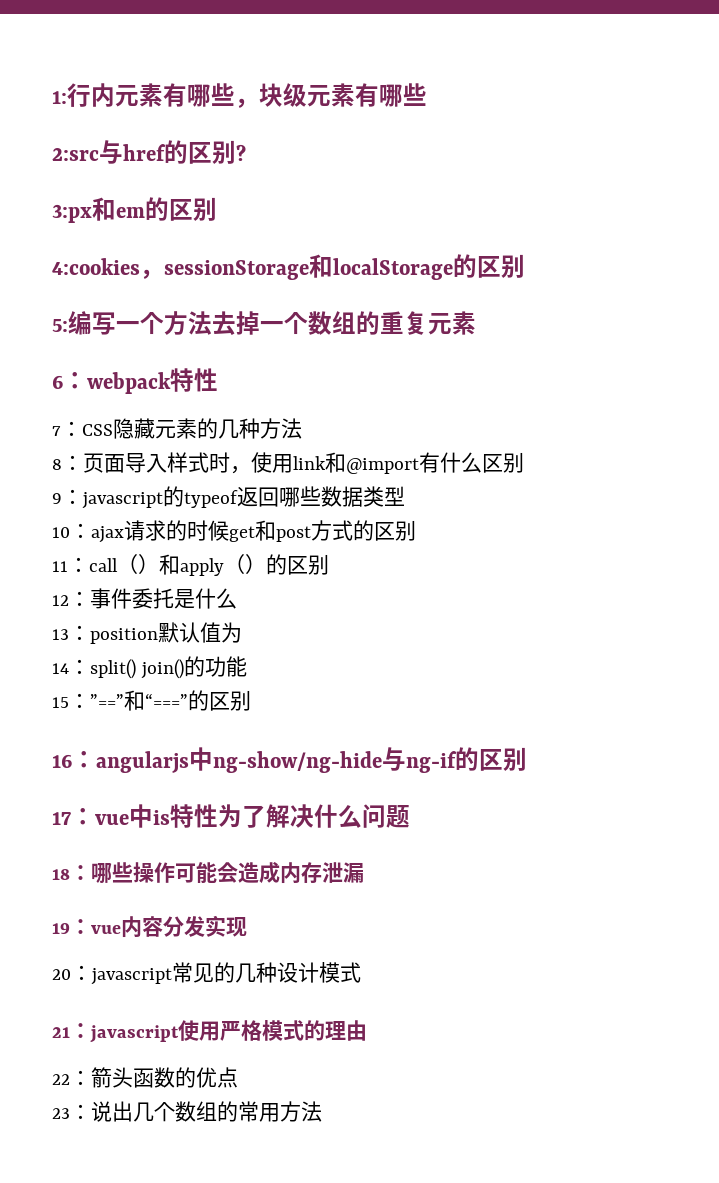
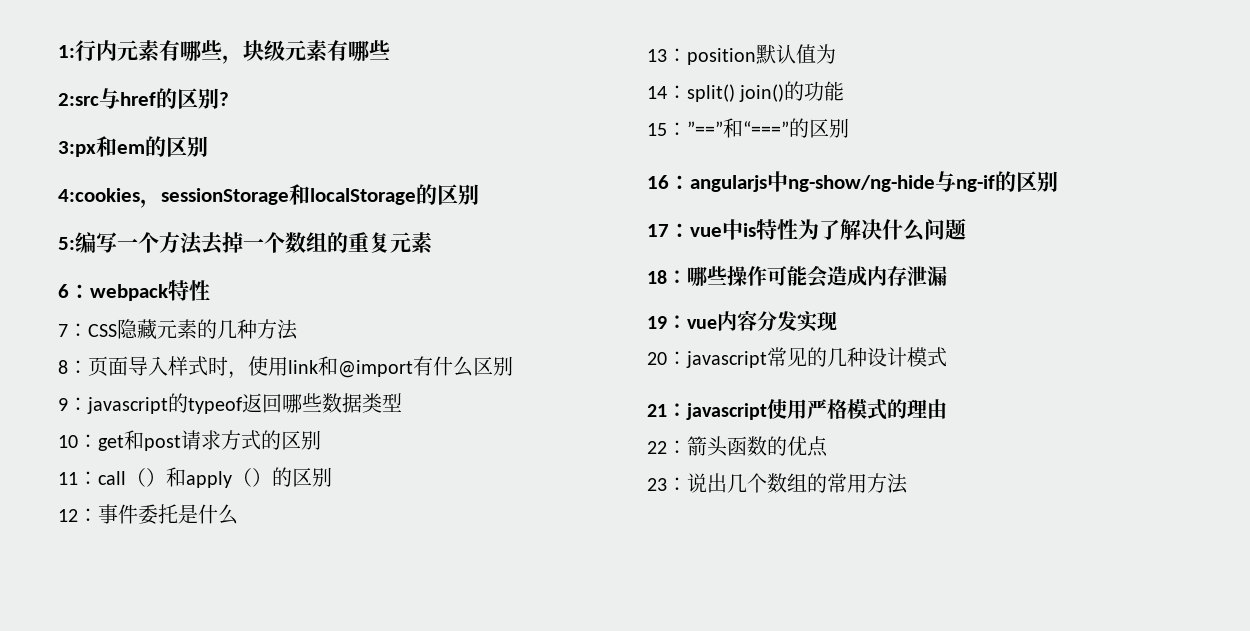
- 10：ajax请求的时候get和post方式的区别
+ 10：get和post请求方式的区别

